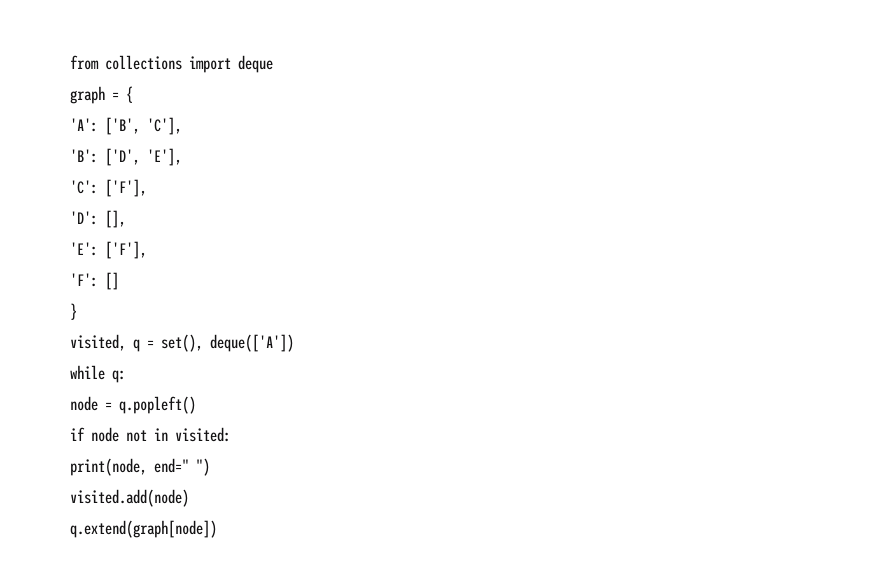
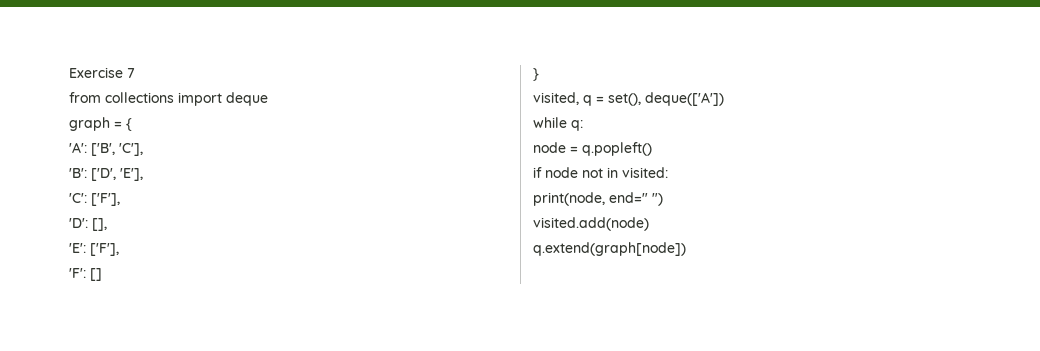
+ Exercise 7

